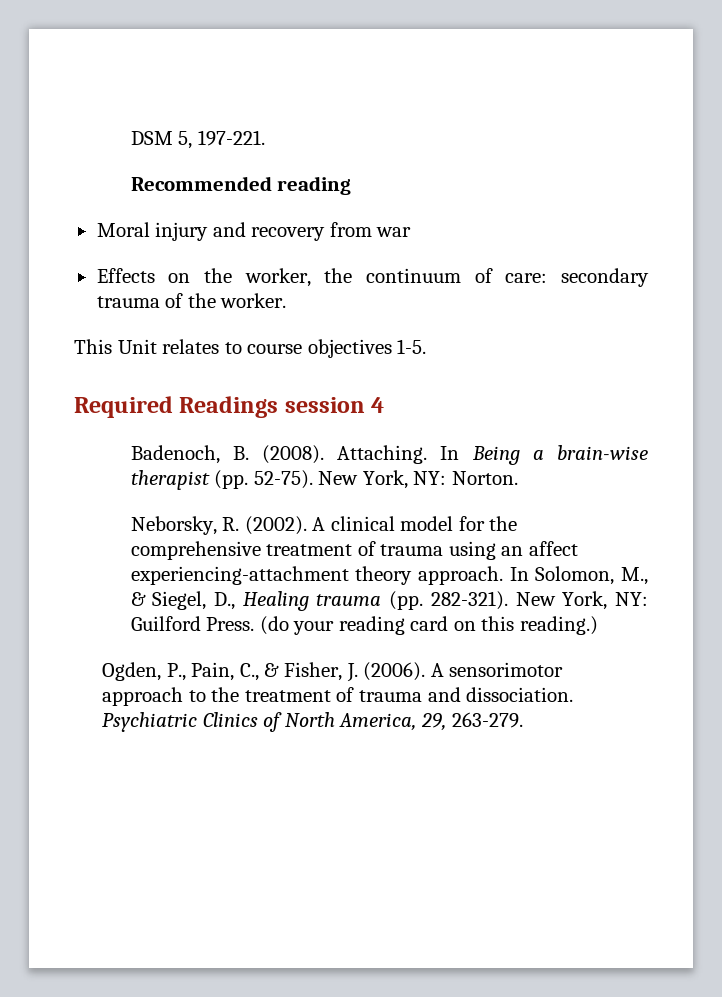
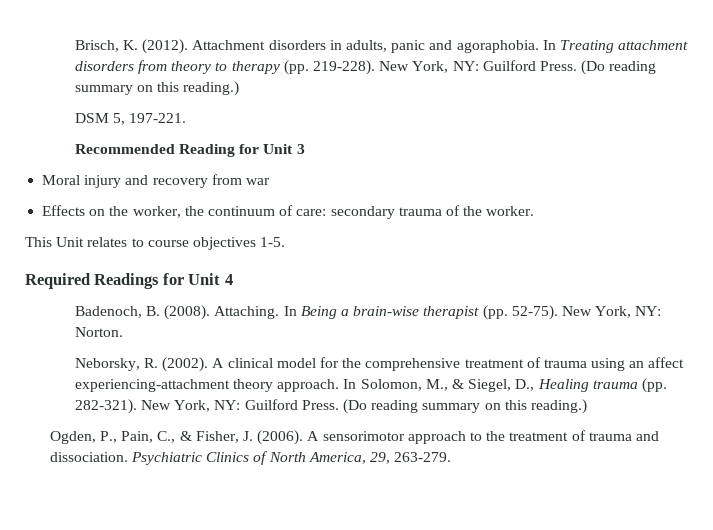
+ Brisch, K. (2012). Attachment disorders in adults, panic and agoraphobia. In Treating attachment disorders from theory to therapy (pp. 219-228). New York, NY: Guilford Press. (Do reading summary on this reading.)
- Recommended reading
+ Recommended Reading for Unit 3
- Required Readings session 4
+ Required Readings for Unit 4
- In Solomon, M., & Siegel, D., Healing trauma (pp. 282-321). New York, NY: Guilford Press. (do your reading card on this reading.)
+ In Solomon, M., & Siegel, D., Healing trauma (pp. 282-321). New York, NY: Guilford Press. (Do reading summary on this reading.)

